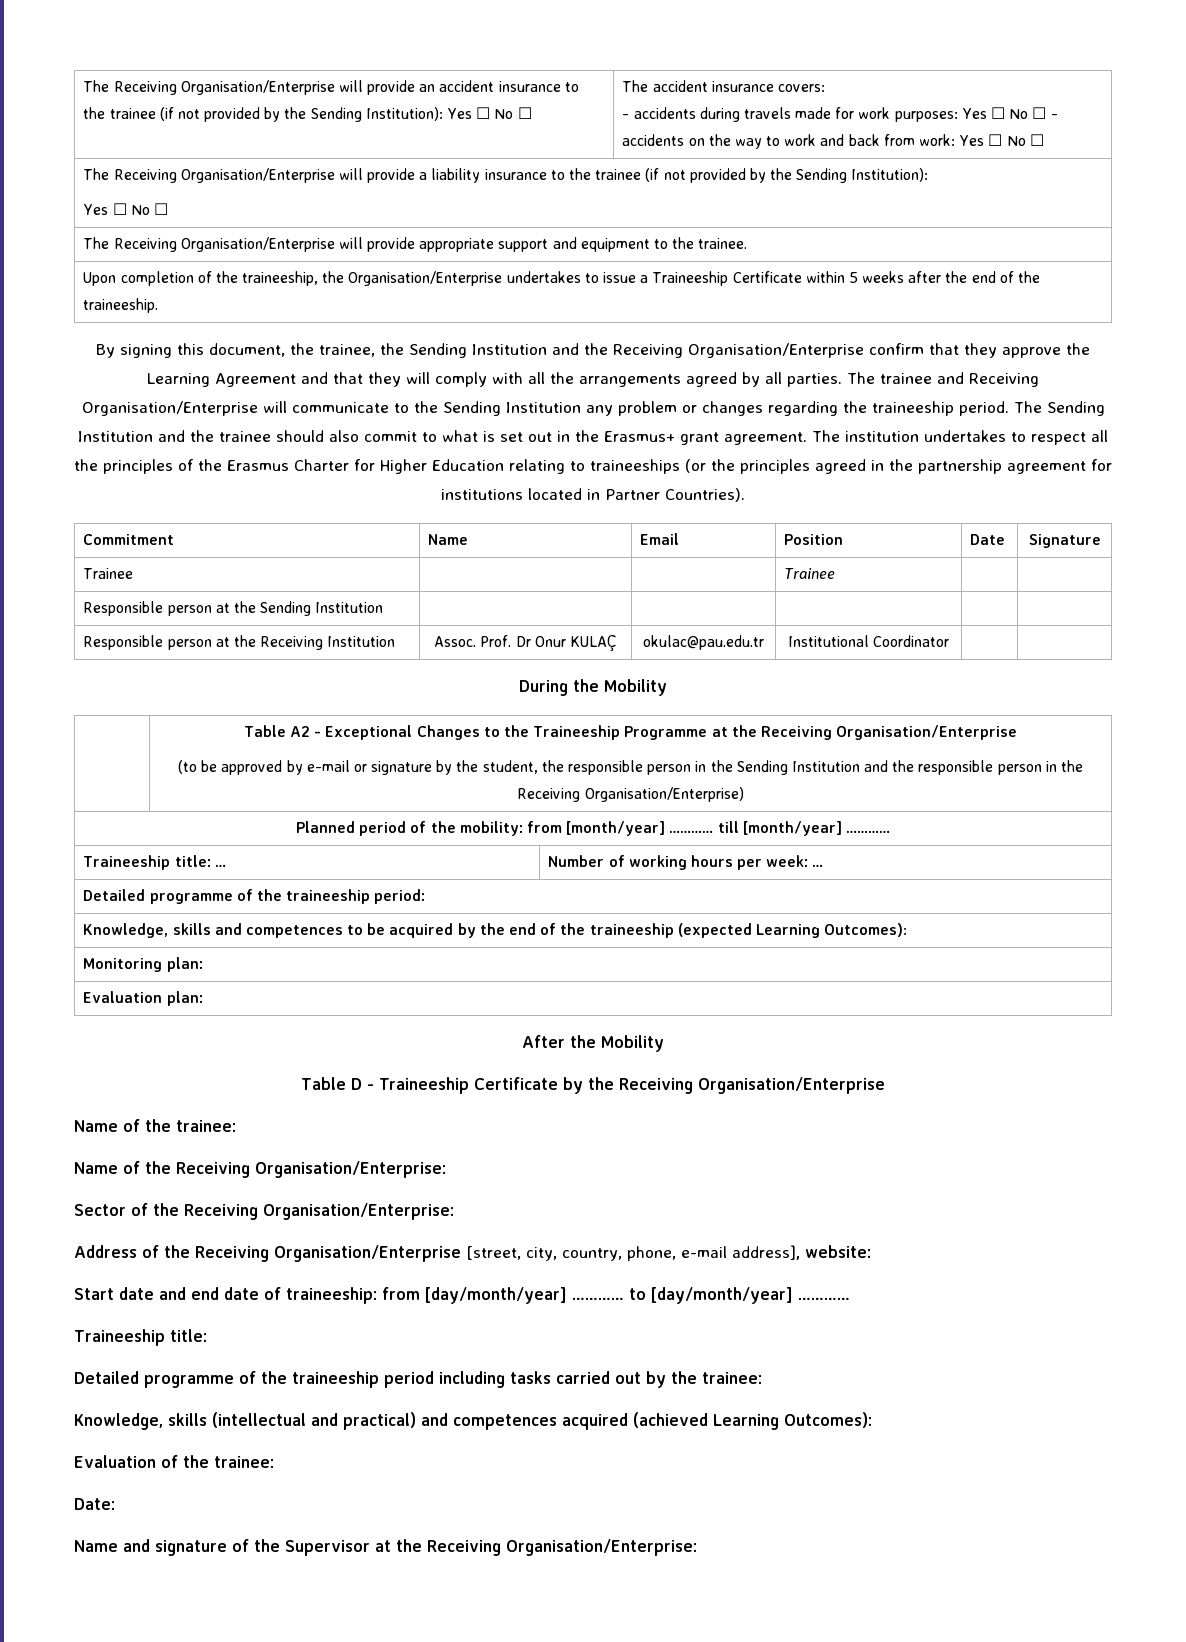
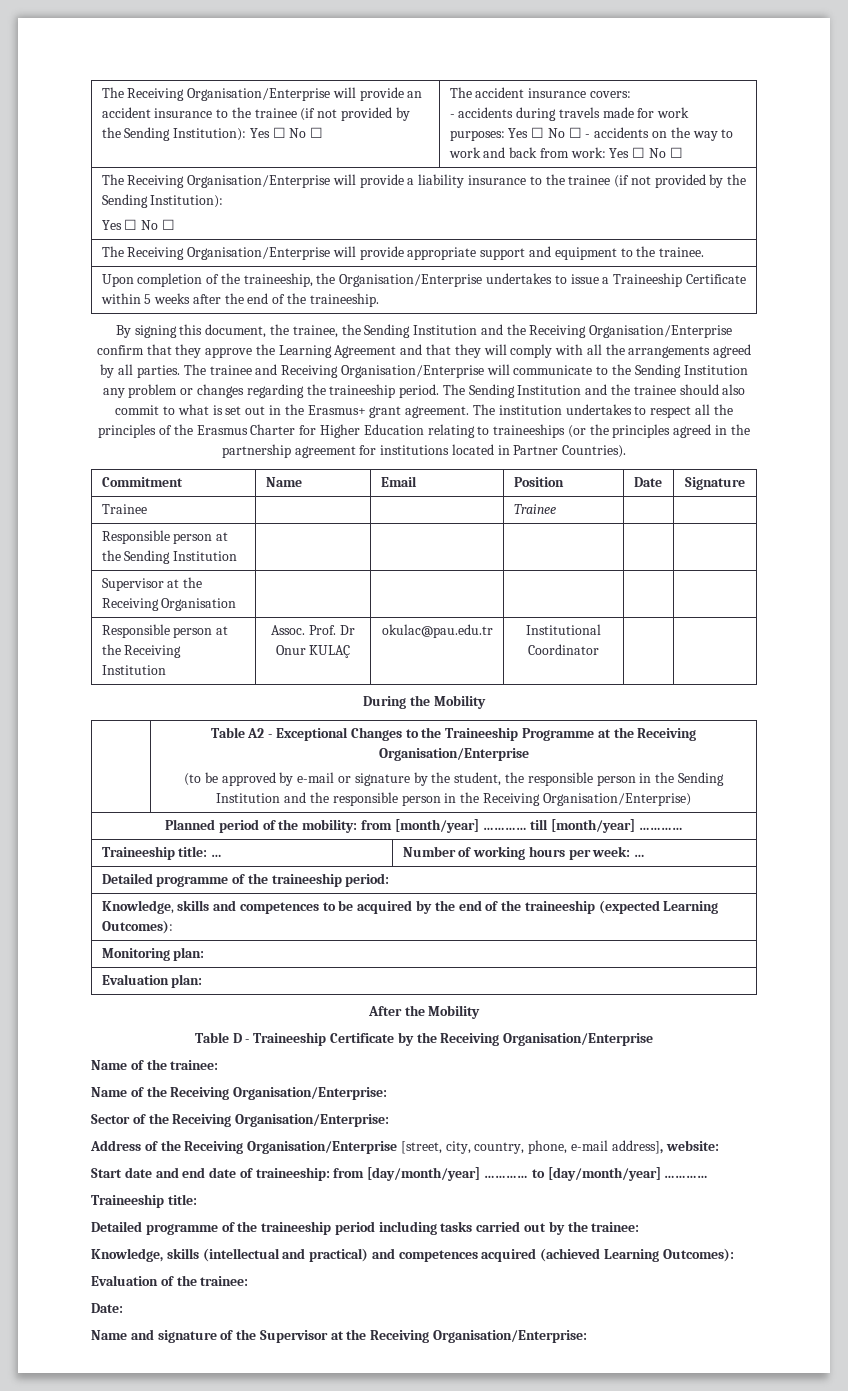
+ Supervisor at the Receiving Organisation | | | | |

